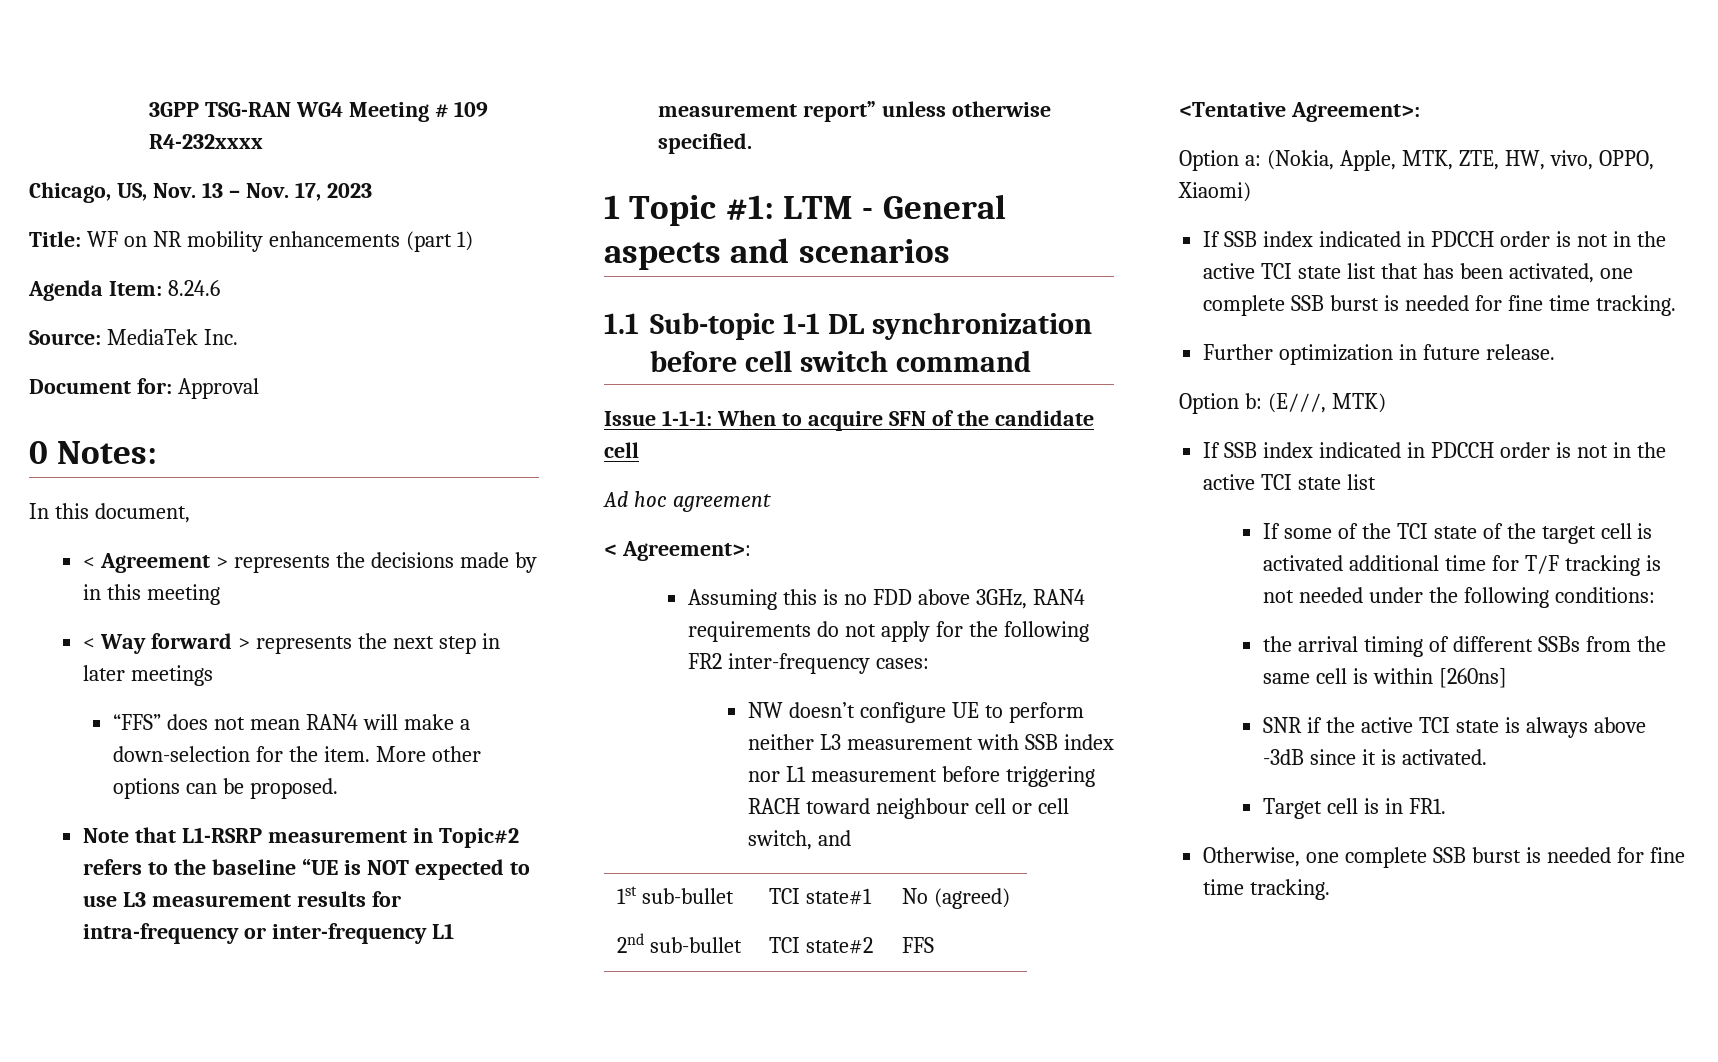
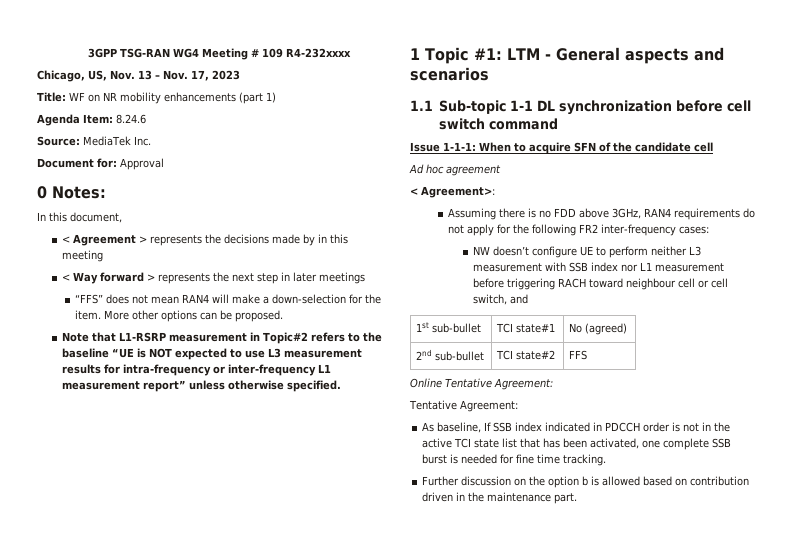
- Assuming this is no FDD above 3GHz, RAN4 requirements do not apply for the following FR2 inter-frequency cases:
+ Assuming there is no FDD above 3GHz, RAN4 requirements do not apply for the following FR2 inter-frequency cases:
- <Tentative Agreement>:
- Option a: (Nokia, Apple, MTK, ZTE, HW, vivo, OPPO, Xiaomi)
- If SSB index indicated in PDCCH order is not in the active TCI state list that has been activated, one complete SSB burst is needed for fine time tracking.
+ Online Tentative Agreement:
+ Tentative Agreement:
+ As baseline, If SSB index indicated in PDCCH order is not in the active TCI state list that has been activated, one complete SSB burst is needed for fine time tracking.
- Further optimization in future release.
- Option b: (E///, MTK)
- If SSB index indicated in PDCCH order is not in the active TCI state list
- If some of the TCI state of the target cell is activated additional time for T/F tracking is not needed under the following conditions:
- the arrival timing of different SSBs from the same cell is within [260ns]
- SNR if the active TCI state is always above -3dB since it is activated.
- Target cell is in FR1.
- Otherwise, one complete SSB burst is needed for fine time tracking.
+ Further discussion on the option b is allowed based on contribution driven in the maintenance part.

